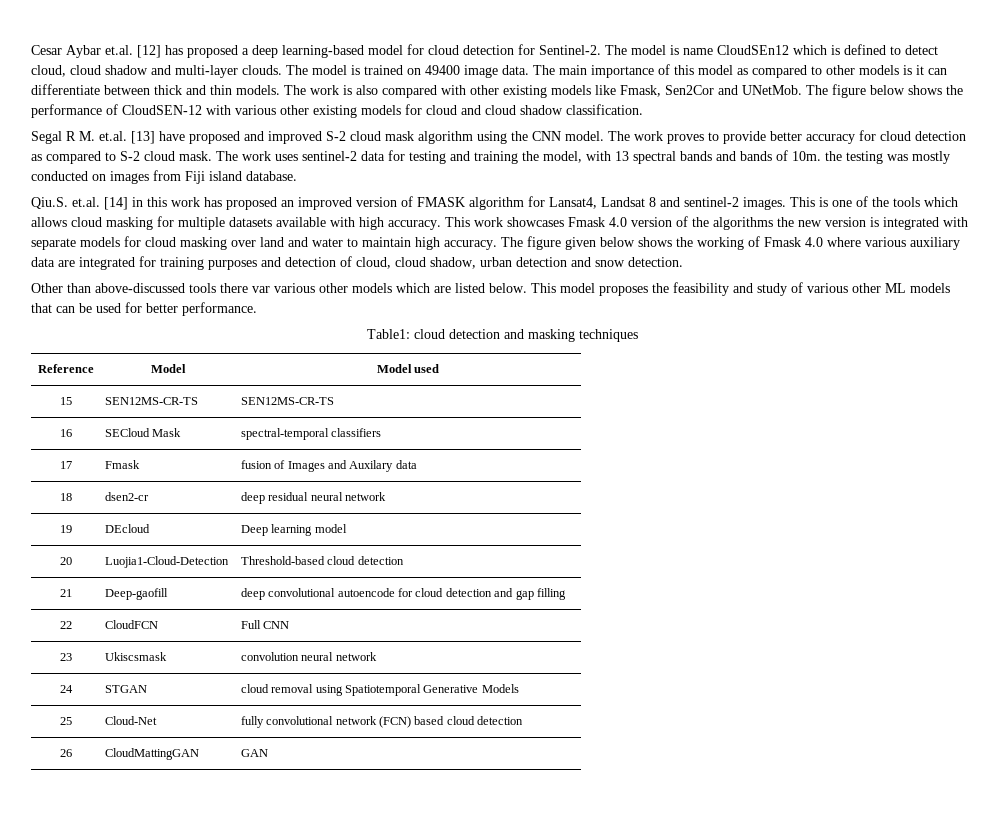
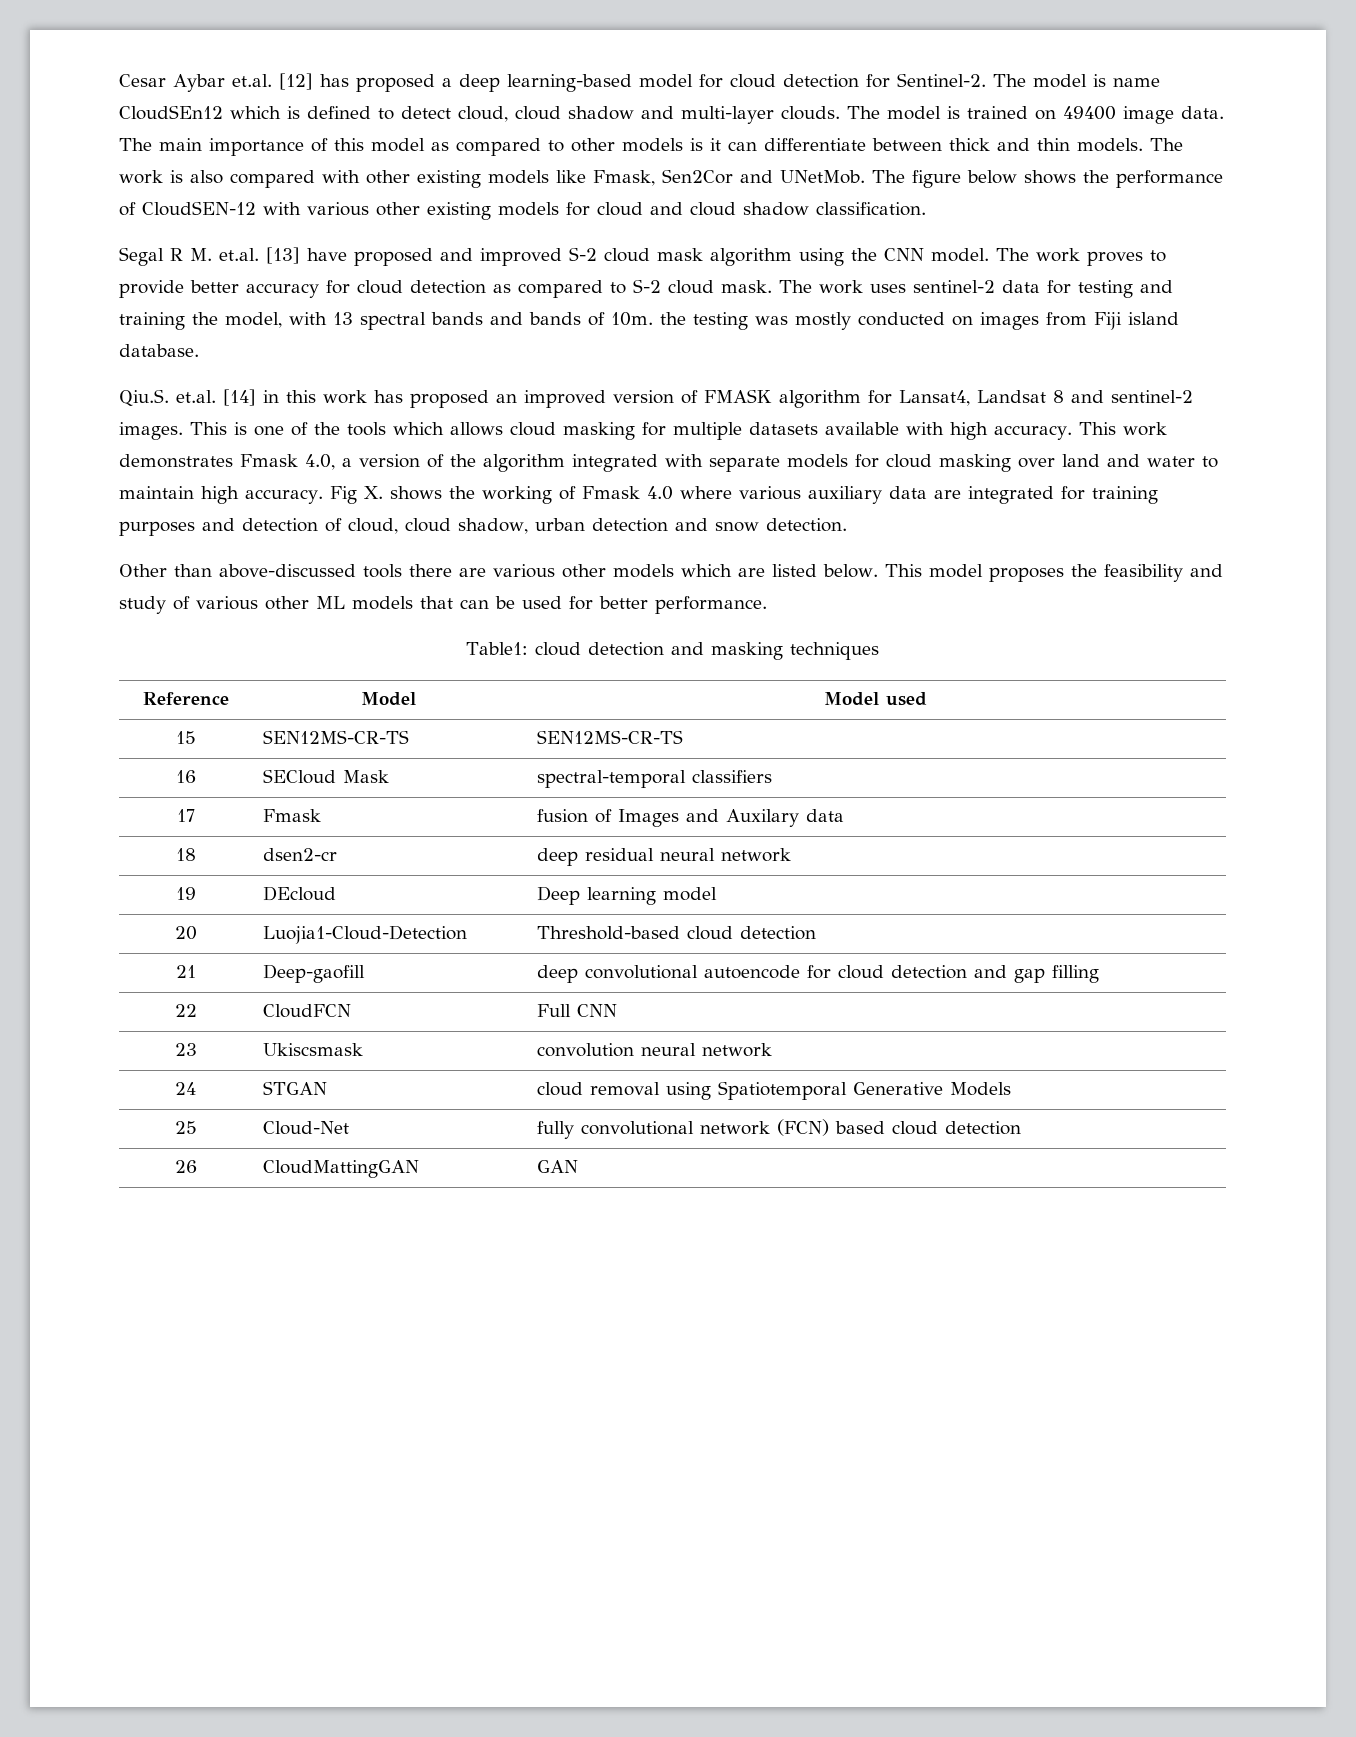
- This work showcases Fmask 4.0 version of the algorithms the new version is integrated with separate models for cloud masking over land and water to maintain high accuracy.
+ This work demonstrates Fmask 4.0, a version of the algorithm integrated with separate models for cloud masking over land and water to maintain high accuracy.
- The figure given below shows the working of Fmask 4.0 where various auxiliary data are integrated for training purposes and detection of cloud, cloud shadow, urban detection and snow detection.
+ Fig X. shows the working of Fmask 4.0 where various auxiliary data are integrated for training purposes and detection of cloud, cloud shadow, urban detection and snow detection.
- Other than above-discussed tools there var various other models which are listed below.
+ Other than above-discussed tools there are various other models which are listed below.

